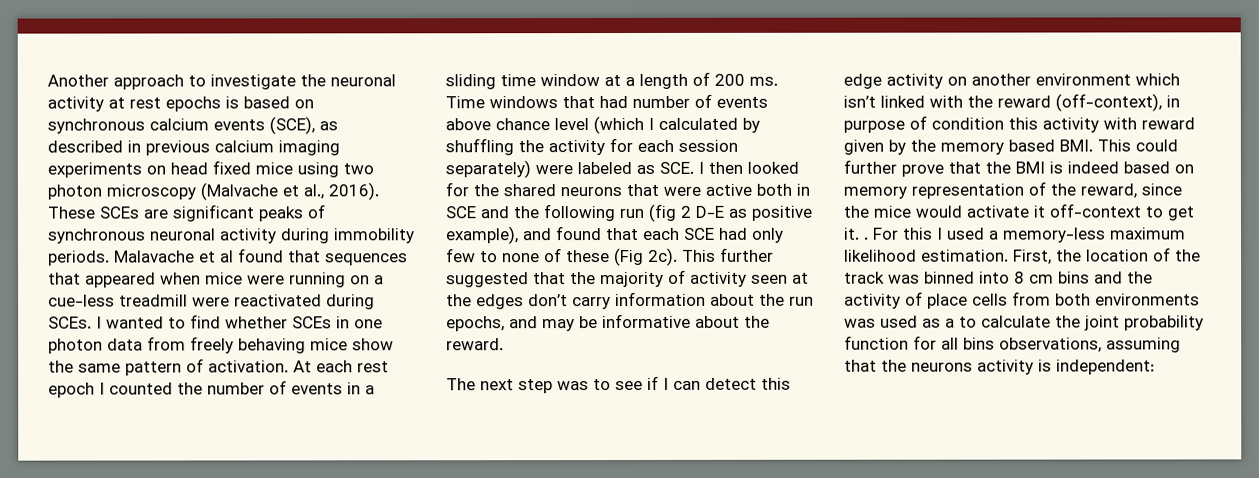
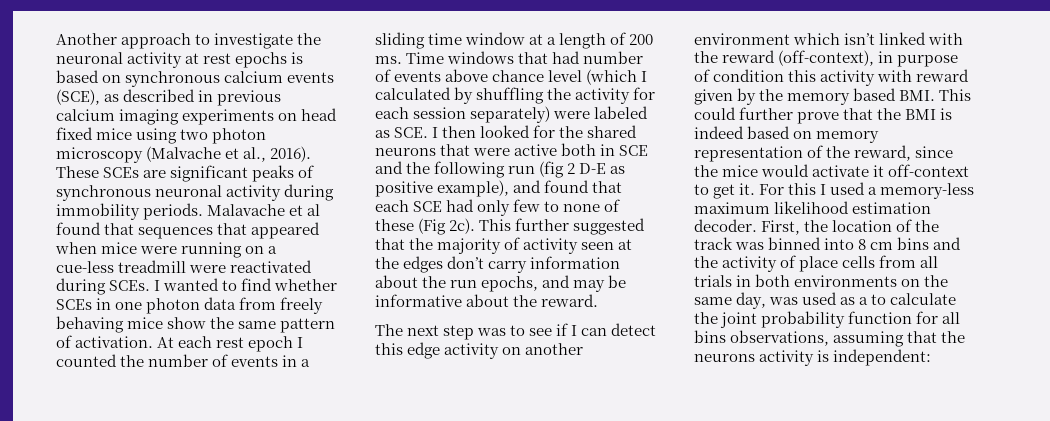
- The next step was to see if I can detect this edge activity on another environment which isn’t linked with the reward (off-context), in purpose of condition this activity with reward given by the memory based BMI. This could further prove that the BMI is indeed based on memory representation of the reward, since the mice would activate it off-context to get it. .
+ The next step was to see if I can detect this edge activity on another environment which isn’t linked with the reward (off-context), in purpose of condition this activity with reward given by the memory based BMI. This could further prove that the BMI is indeed based on memory representation of the reward, since the mice would activate it off-context to get it.
- For this I used a memory-less maximum likelihood estimation.
+ For this I used a memory-less maximum likelihood estimation decoder.
- First, the location of the track was binned into 8 cm bins and the activity of place cells from both environments was used as a to calculate the joint probability function for all bins observations, assuming that the neurons activity is independent:
+ First, the location of the track was binned into 8 cm bins and the activity of place cells from all trials in both environments on the same day, was used as a to calculate the joint probability function for all bins observations, assuming that the neurons activity is independent:

